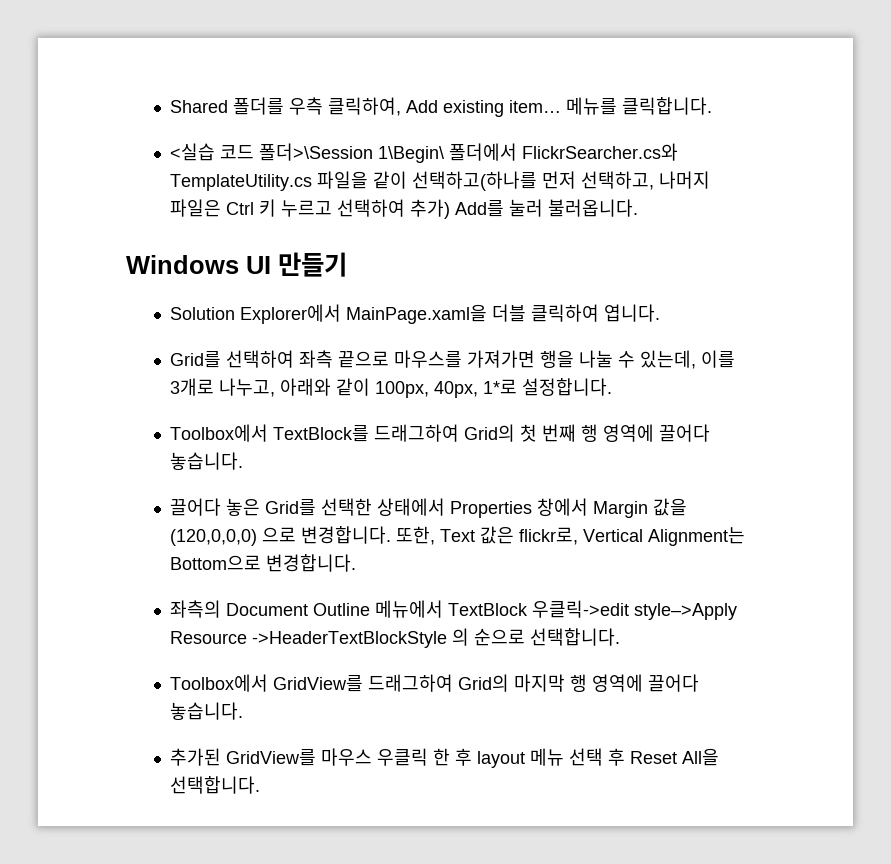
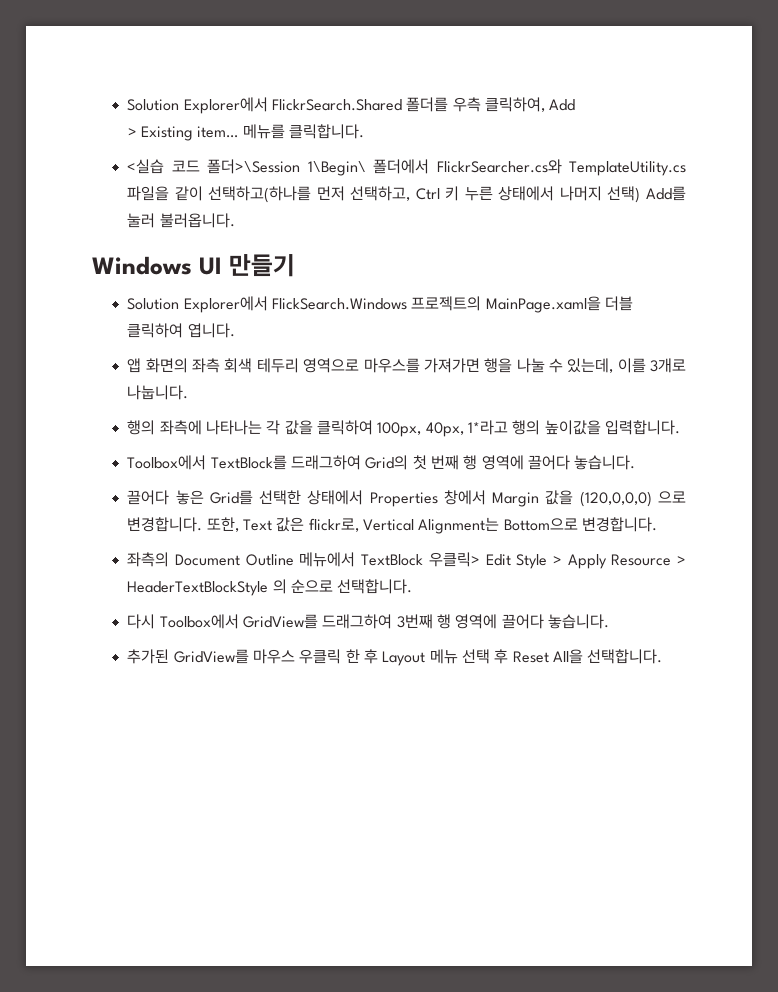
- Shared 폴더를 우측 클릭하여, Add existing item…
+ Solution Explorer에서 FlickrSearch.Shared 폴더를 우측 클릭하여, Add
+ > Existing item…
- <실습 코드 폴더>\Session 1\Begin\ 폴더에서 FlickrSearcher.cs와 TemplateUtility.cs 파일을 같이 선택하고(하나를 먼저 선택하고, 나머지 파일은 Ctrl 키 누르고 선택하여 추가) Add를 눌러 불러옵니다.
+ <실습 코드 폴더>\Session 1\Begin\ 폴더에서 FlickrSearcher.cs와 TemplateUtility.cs 파일을 같이 선택하고(하나를 먼저 선택하고, Ctrl 키 누른 상태에서 나머지 선택) Add를 눌러 불러옵니다.
- Solution Explorer에서 MainPage.xaml을 더블 클릭하여 엽니다.
+ Solution Explorer에서 FlickSearch.Windows 프로젝트의 MainPage.xaml을 더블 클릭하여 엽니다.
- Grid를 선택하여 좌측 끝으로 마우스를 가져가면 행을 나눌 수 있는데, 이를 3개로 나누고, 아래와 같이 100px, 40px, 1*로 설정합니다.
+ 앱 화면의 좌측 회색 테두리 영역으로 마우스를 가져가면 행을 나눌 수 있는데, 이를 3개로 나눕니다.
+ 행의 좌측에 나타나는 각 값을 클릭하여 100px, 40px, 1*라고 행의 높이값을 입력합니다.
- 좌측의 Document Outline 메뉴에서 TextBlock 우클릭->edit style–>Apply Resource ->HeaderTextBlockStyle 의 순으로 선택합니다.
+ 좌측의 Document Outline 메뉴에서 TextBlock 우클릭> Edit Style > Apply Resource > HeaderTextBlockStyle 의 순으로 선택합니다.
- Toolbox에서 GridView를 드래그하여 Grid의 마지막 행 영역에 끌어다 놓습니다.
+ 다시 Toolbox에서 GridView를 드래그하여 3번째 행 영역에 끌어다 놓습니다.
- 추가된 GridView를 마우스 우클릭 한 후 layout 메뉴 선택 후 Reset All을 선택합니다.
+ 추가된 GridView를 마우스 우클릭 한 후 Layout 메뉴 선택 후 Reset All을 선택합니다.

